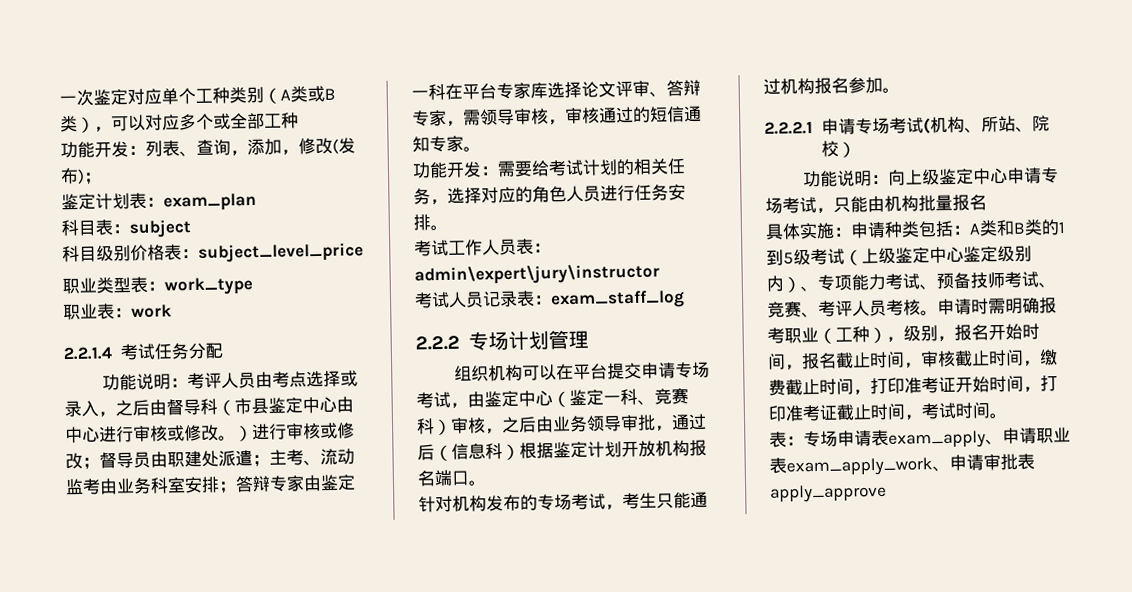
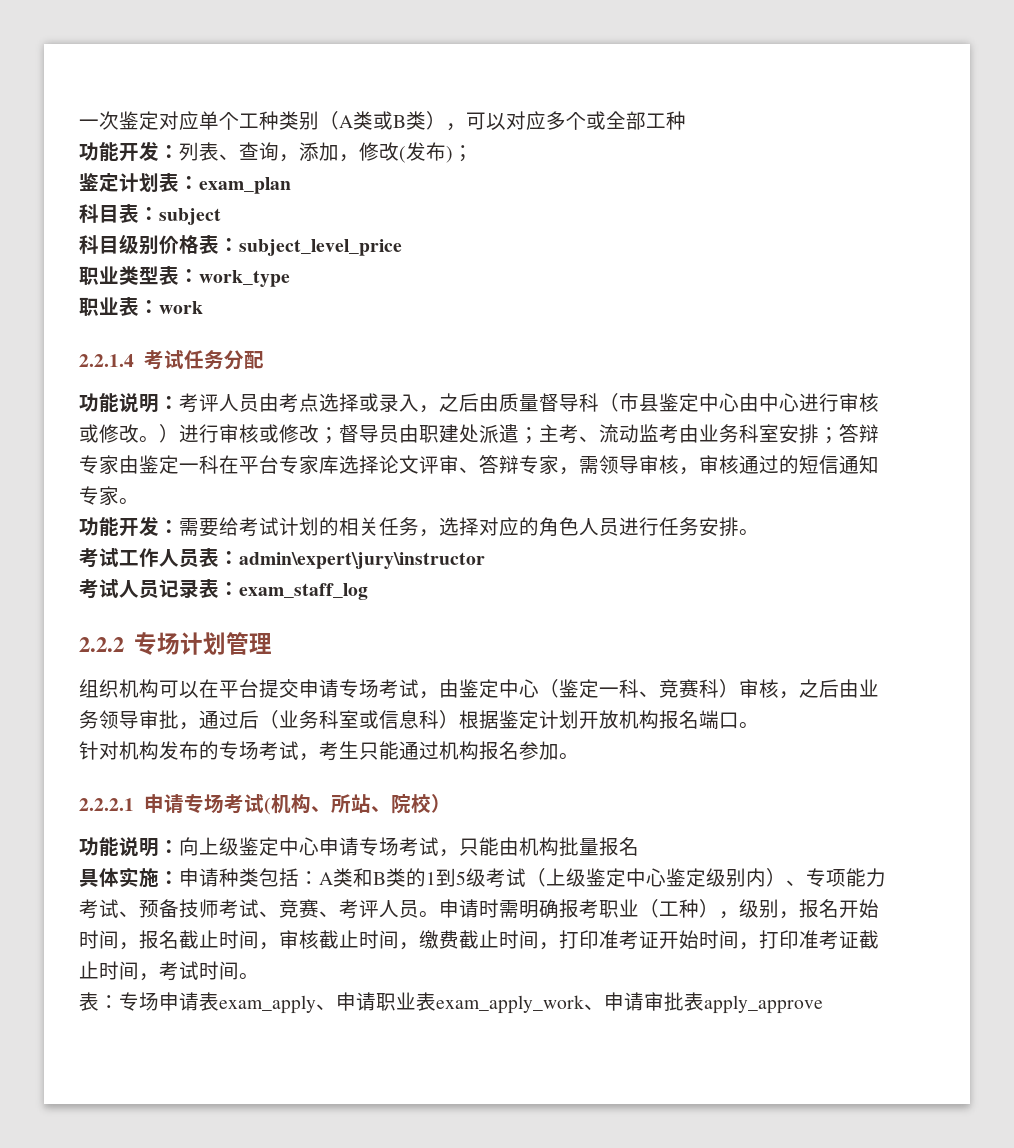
- 考评人员由考点选择或录入，之后由督导科（市县鉴定中心由中心进行审核或修改。）进行审核或修改；
+ 考评人员由考点选择或录入，之后由质量督导科（市县鉴定中心由中心进行审核或修改。）进行审核或修改；
- 组织机构可以在平台提交申请专场考试，由鉴定中心（鉴定一科、竞赛科）审核，之后由业务领导审批，通过后（信息科）根据鉴定计划开放机构报名端口。
+ 组织机构可以在平台提交申请专场考试，由鉴定中心（鉴定一科、竞赛科）审核，之后由业务领导审批，通过后（业务科室或信息科）根据鉴定计划开放机构报名端口。
- 具体实施：申请种类包括：A类和B类的1到5级考试（上级鉴定中心鉴定级别内）、专项能力考试、预备技师考试、竞赛、考评人员考核。
+ 具体实施：申请种类包括：A类和B类的1到5级考试（上级鉴定中心鉴定级别内）、专项能力考试、预备技师考试、竞赛、考评人员。

